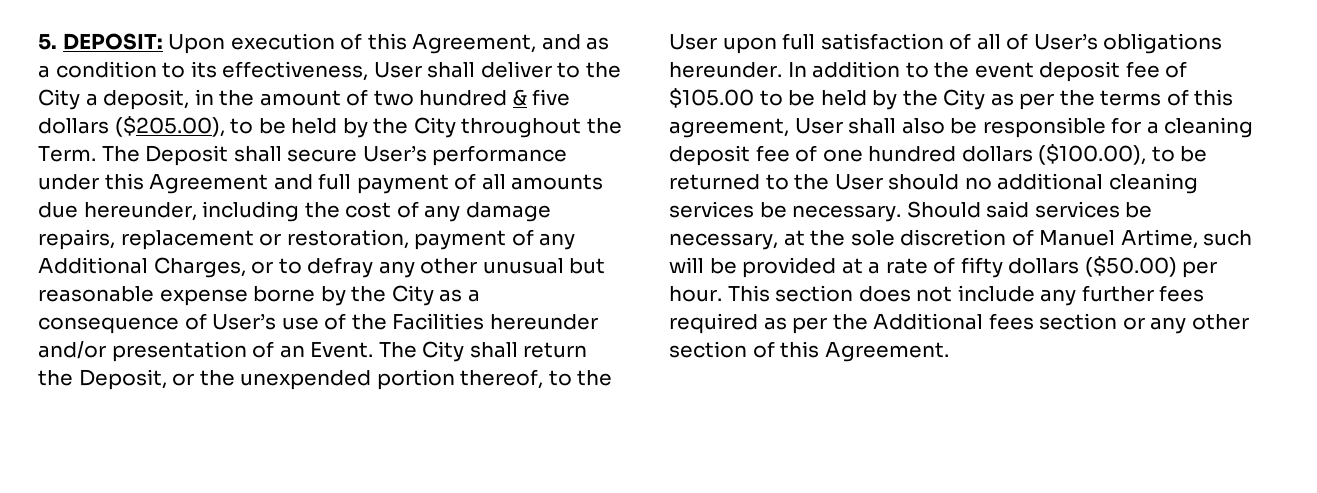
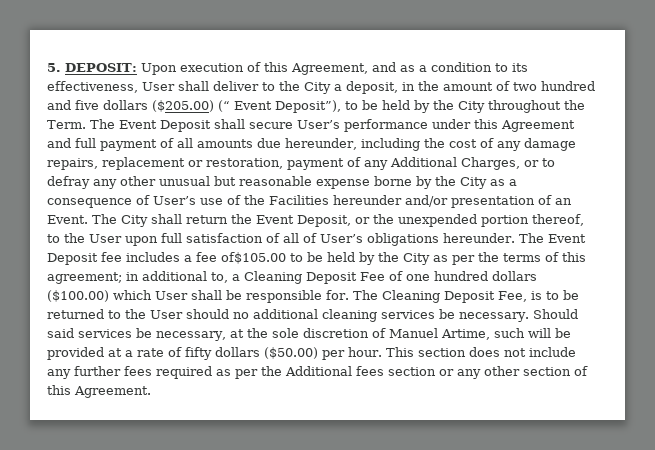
- 5. DEPOSIT: Upon execution of this Agreement, and as a condition to its effectiveness, User shall deliver to the City a deposit, in the amount of two hundred & five dollars ($205.00), to be held by the City throughout the Term.
+ 5. DEPOSIT: Upon execution of this Agreement, and as a condition to its effectiveness, User shall deliver to the City a deposit, in the amount of two hundred and five dollars ($205.00) (“ Event Deposit”), to be held by the City throughout the Term.
- The Deposit shall secure User’s performance under this Agreement and full payment of all amounts due hereunder, including the cost of any damage repairs, replacement or restoration, payment of any Additional Charges, or to defray any other unusual but reasonable expense borne by the City as a consequence of User’s use of the Facilities hereunder and/or presentation of an Event.
+ The Event Deposit shall secure User’s performance under this Agreement and full payment of all amounts due hereunder, including the cost of any damage repairs, replacement or restoration, payment of any Additional Charges, or to defray any other unusual but reasonable expense borne by the City as a consequence of User’s use of the Facilities hereunder and/or presentation of an Event.
- The City shall return the Deposit, or the unexpended portion thereof, to the User upon full satisfaction of all of User’s obligations hereunder.
+ The City shall return the Event Deposit, or the unexpended portion thereof, to the User upon full satisfaction of all of User’s obligations hereunder.
- In addition to the event deposit fee of $105.00 to be held by the City as per the terms of this agreement, User shall also be responsible for a cleaning deposit fee of one hundred dollars ($100.00), to be returned to the User should no additional cleaning services be necessary.
+ The Event Deposit fee includes a fee of$105.00 to be held by the City as per the terms of this agreement; in additional to, a Cleaning Deposit Fee of one hundred dollars ($100.00) which User shall be responsible for. The Cleaning Deposit Fee, is to be returned to the User should no additional cleaning services be necessary.

